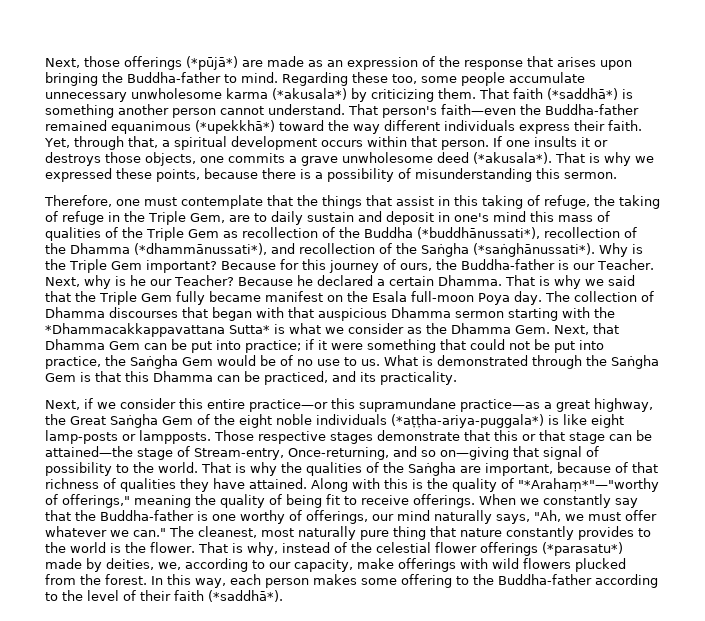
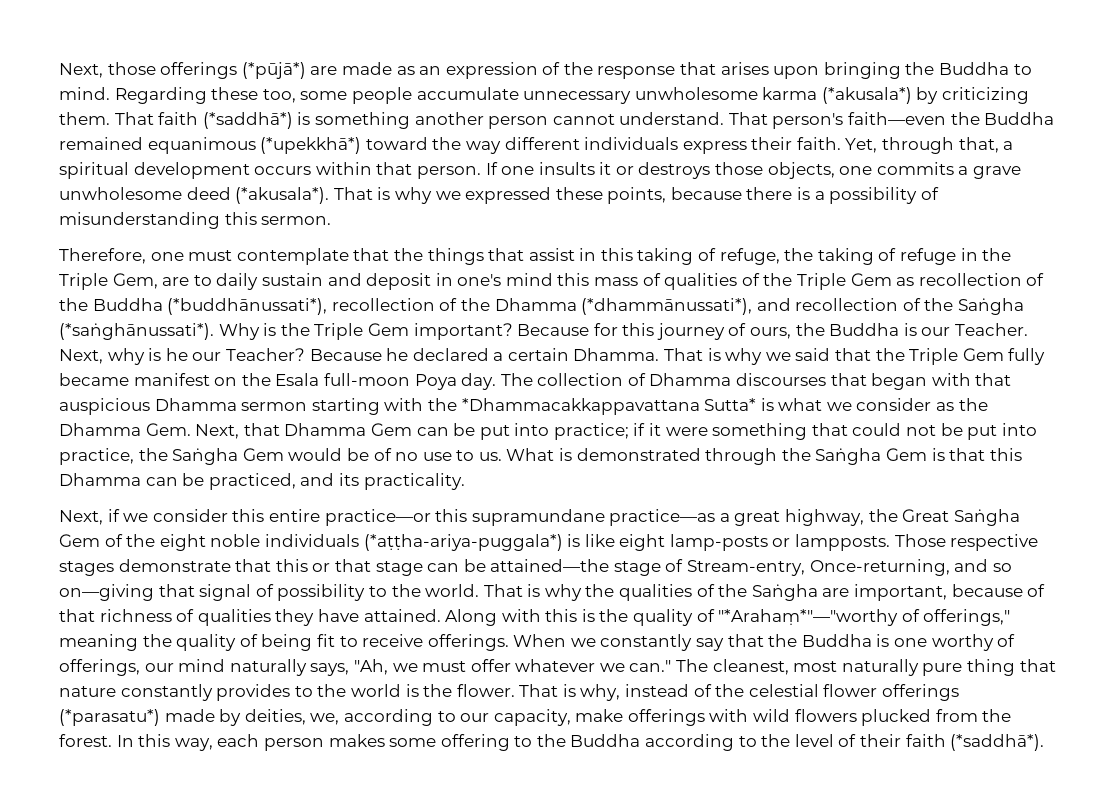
- Next, those offerings (*pūjā*) are made as an expression of the response that arises upon bringing the Buddha-father to mind.
+ Next, those offerings (*pūjā*) are made as an expression of the response that arises upon bringing the Buddha to mind.
- That person's faith—even the Buddha-father remained equanimous (*upekkhā*) toward the way different individuals express their faith.
+ That person's faith—even the Buddha remained equanimous (*upekkhā*) toward the way different individuals express their faith.
- Because for this journey of ours, the Buddha-father is our Teacher.
+ Because for this journey of ours, the Buddha is our Teacher.
- When we constantly say that the Buddha-father is one worthy of offerings, our mind naturally says, "Ah, we must offer whatever we can."
+ When we constantly say that the Buddha is one worthy of offerings, our mind naturally says, "Ah, we must offer whatever we can."
- In this way, each person makes some offering to the Buddha-father according to the level of their faith (*saddhā*).
+ In this way, each person makes some offering to the Buddha according to the level of their faith (*saddhā*).

